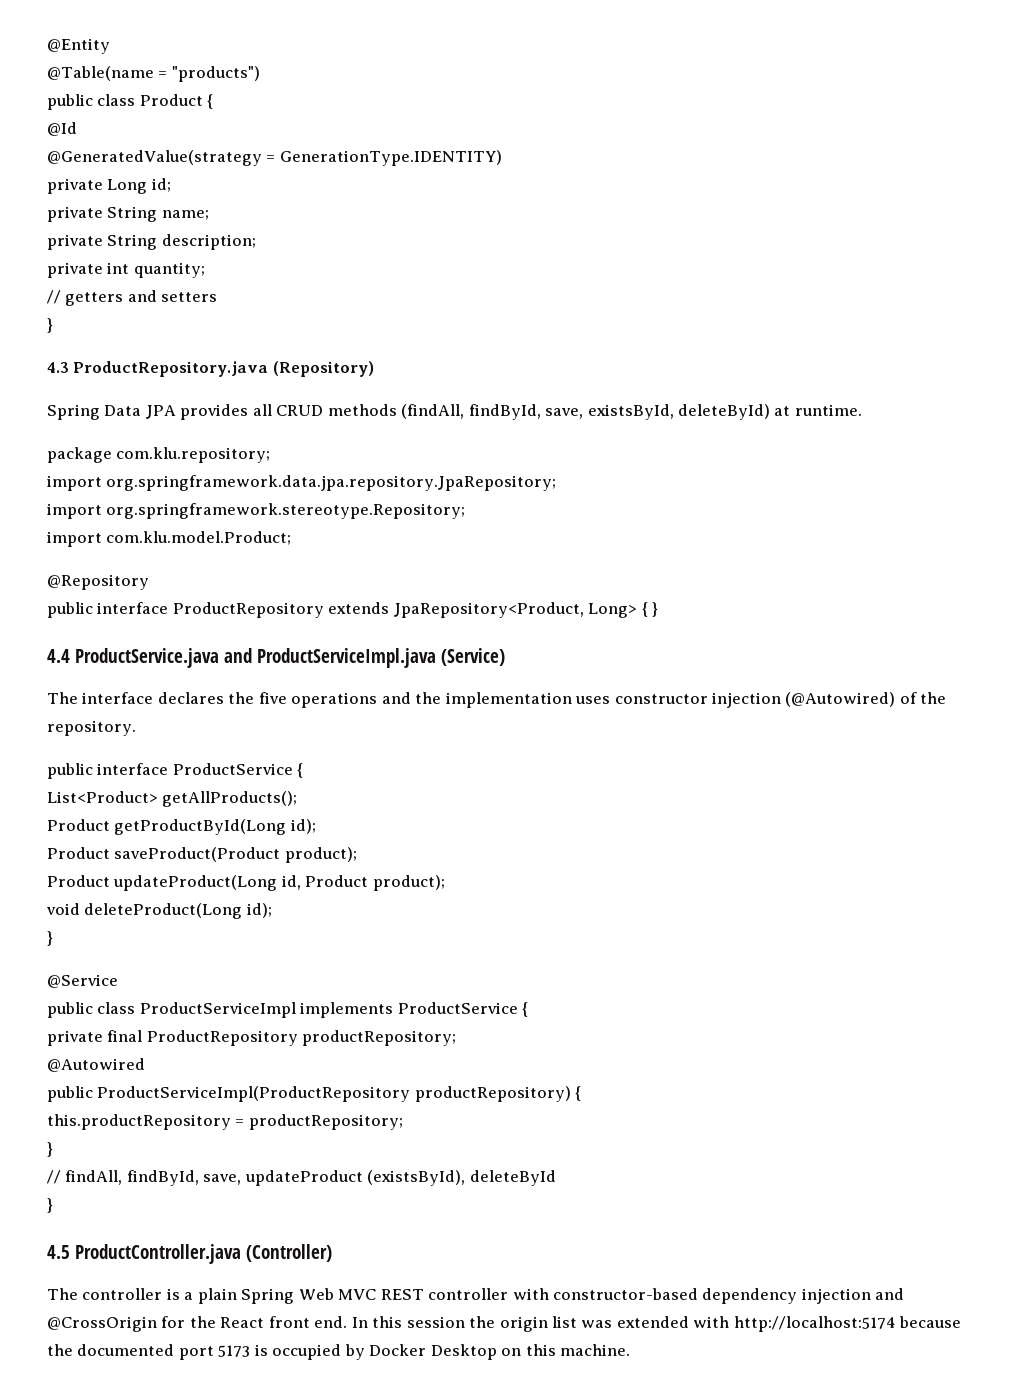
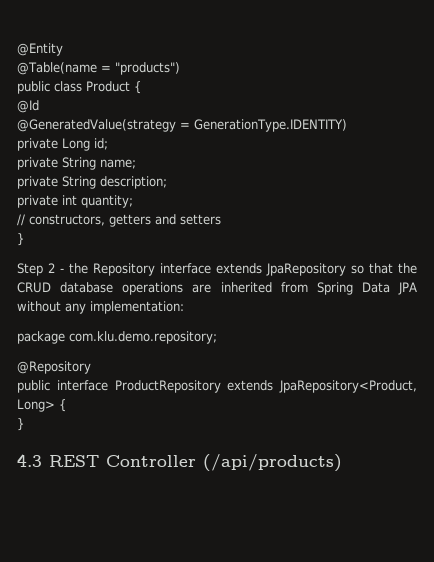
- // getters and setters
+ // constructors, getters and setters
- 4.3 ProductRepository.java (Repository)
- Spring Data JPA provides all CRUD methods (findAll, findById, save, existsById, deleteById) at runtime.
- package com.klu.repository;
- import org.springframework.data.jpa.repository.JpaRepository;
- import org.springframework.stereotype.Repository;
- import com.klu.model.Product;
+ Step 2 - the Repository interface extends JpaRepository so that the CRUD database operations are inherited from Spring Data JPA without any implementation:
+ package com.klu.demo.repository;
- public interface ProductRepository extends JpaRepository<Product, Long> { }
- 4.4 ProductService.java and ProductServiceImpl.java (Service)
- The interface declares the five operations and the implementation uses constructor injection (@Autowired) of the repository.
- public interface ProductService {
- List<Product> getAllProducts();
- Product getProductById(Long id);
- Product saveProduct(Product product);
- Product updateProduct(Long id, Product product);
- void deleteProduct(Long id);
+ public interface ProductRepository extends JpaRepository<Product, Long> {
  }
- @Service
- public class ProductServiceImpl implements ProductService {
- private final ProductRepository productRepository;
- @Autowired
- public ProductServiceImpl(ProductRepository productRepository) {
- this.productRepository = productRepository;
- }
- // findAll, findById, save, updateProduct (existsById), deleteById
- }
- 4.5 ProductController.java (Controller)
- The controller is a plain Spring Web MVC REST controller with constructor-based dependency injection and @CrossOrigin for the React front end. In this session the origin list was extended with http://localhost:5174 because the documented port 5173 is occupied by Docker Desktop on this machine.
+ 4.3 REST Controller (/api/products)

